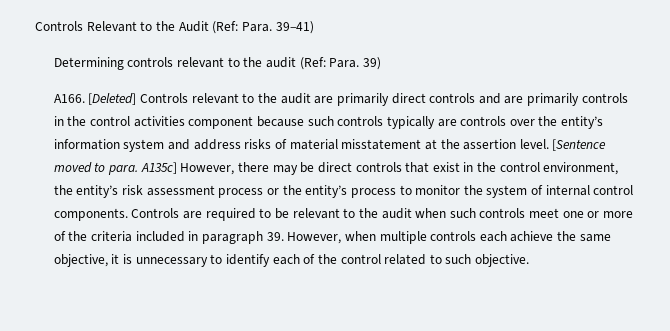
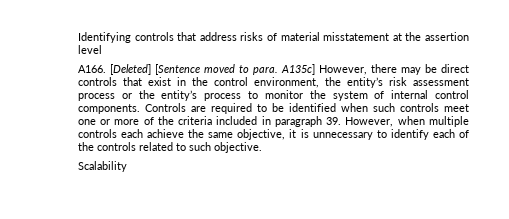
- Controls Relevant to the Audit (Ref: Para. 39–41)
- Determining controls relevant to the audit (Ref: Para. 39)
- A166. [Deleted] Controls relevant to the audit are primarily direct controls and are primarily controls in the control activities component because such controls typically are controls over the entity’s information system and address risks of material misstatement at the assertion level. [Sentence moved to para. A135c] However, there may be direct controls that exist in the control environment, the entity’s risk assessment process or the entity’s process to monitor the system of internal control components.
+ Identifying controls that address risks of material misstatement at the assertion level
+ A166. [Deleted] [Sentence moved to para. A135c] However, there may be direct controls that exist in the control environment, the entity’s risk assessment process or the entity’s process to monitor the system of internal control components.
- Controls are required to be relevant to the audit when such controls meet one or more of the criteria included in paragraph 39. However, when multiple controls each achieve the same objective, it is unnecessary to identify each of the control related to such objective.
+ Controls are required to be identified when such controls meet one or more of the criteria included in paragraph 39. However, when multiple controls each achieve the same objective, it is unnecessary to identify each of the controls related to such objective.
+ Scalability

